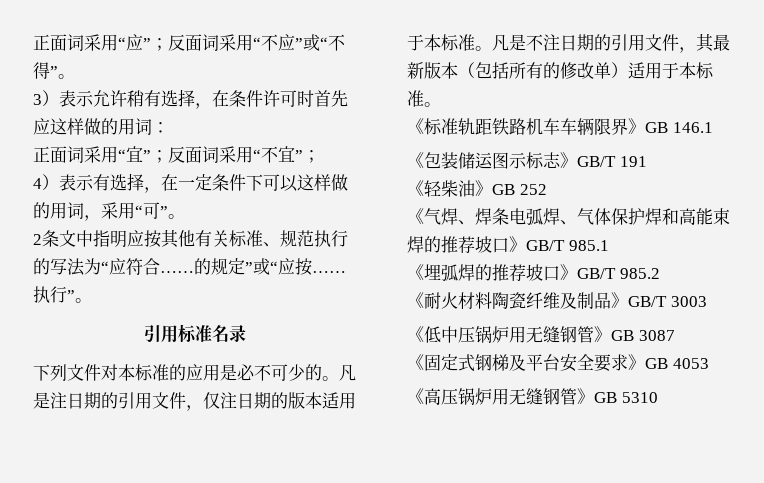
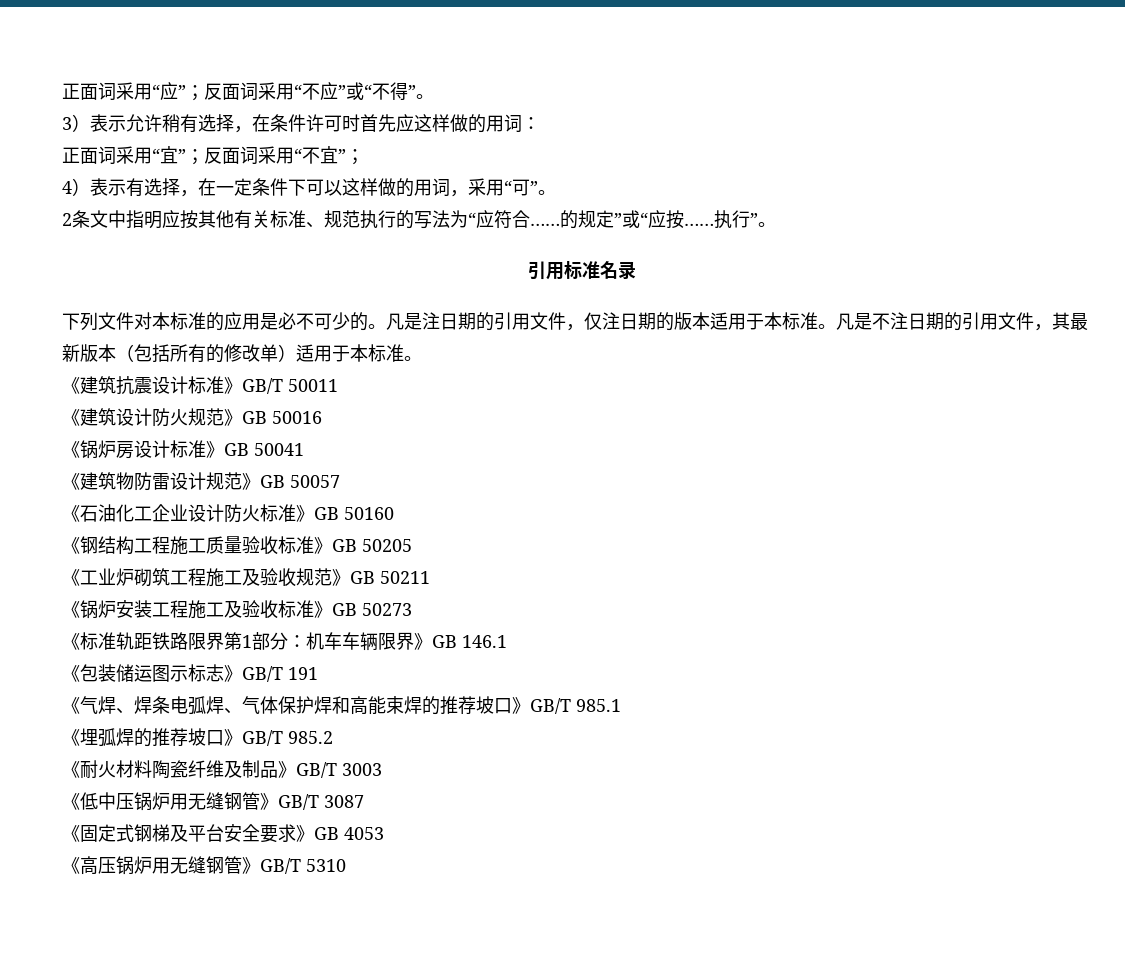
+ 《建筑抗震设计标准》GB/T 50011
+ 《建筑设计防火规范》GB 50016
+ 《锅炉房设计标准》GB 50041
+ 《建筑物防雷设计规范》GB 50057
+ 《石油化工企业设计防火标准》GB 50160
+ 《钢结构工程施工质量验收标准》GB 50205
+ 《工业炉砌筑工程施工及验收规范》GB 50211
+ 《锅炉安装工程施工及验收标准》GB 50273
- 《标准轨距铁路机车车辆限界》GB 146.1
+ 《标准轨距铁路限界第1部分：机车车辆限界》GB 146.1
- 《轻柴油》GB 252
- 《低中压锅炉用无缝钢管》GB 3087
+ 《低中压锅炉用无缝钢管》GB/T 3087
- 《高压锅炉用无缝钢管》GB 5310
+ 《高压锅炉用无缝钢管》GB/T 5310

